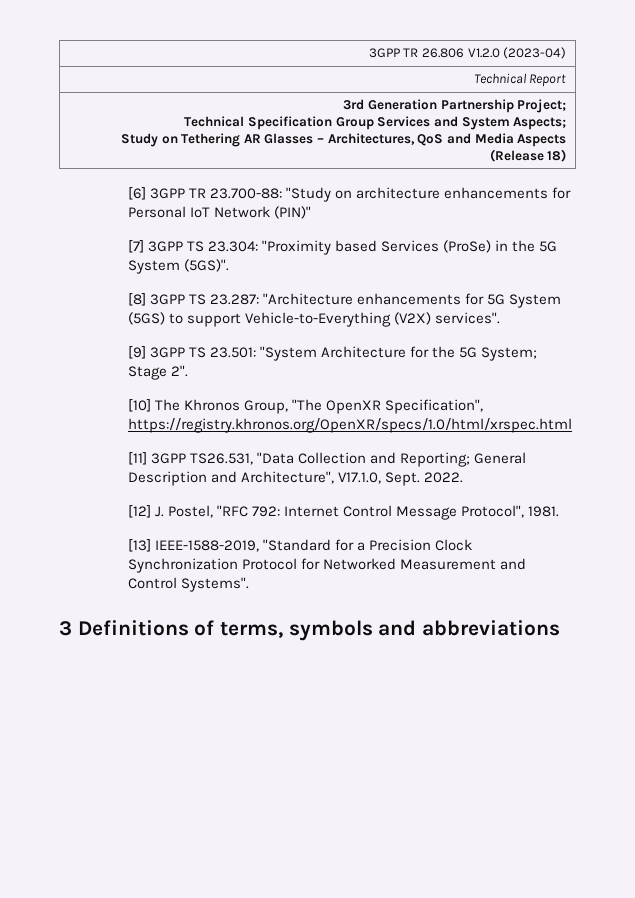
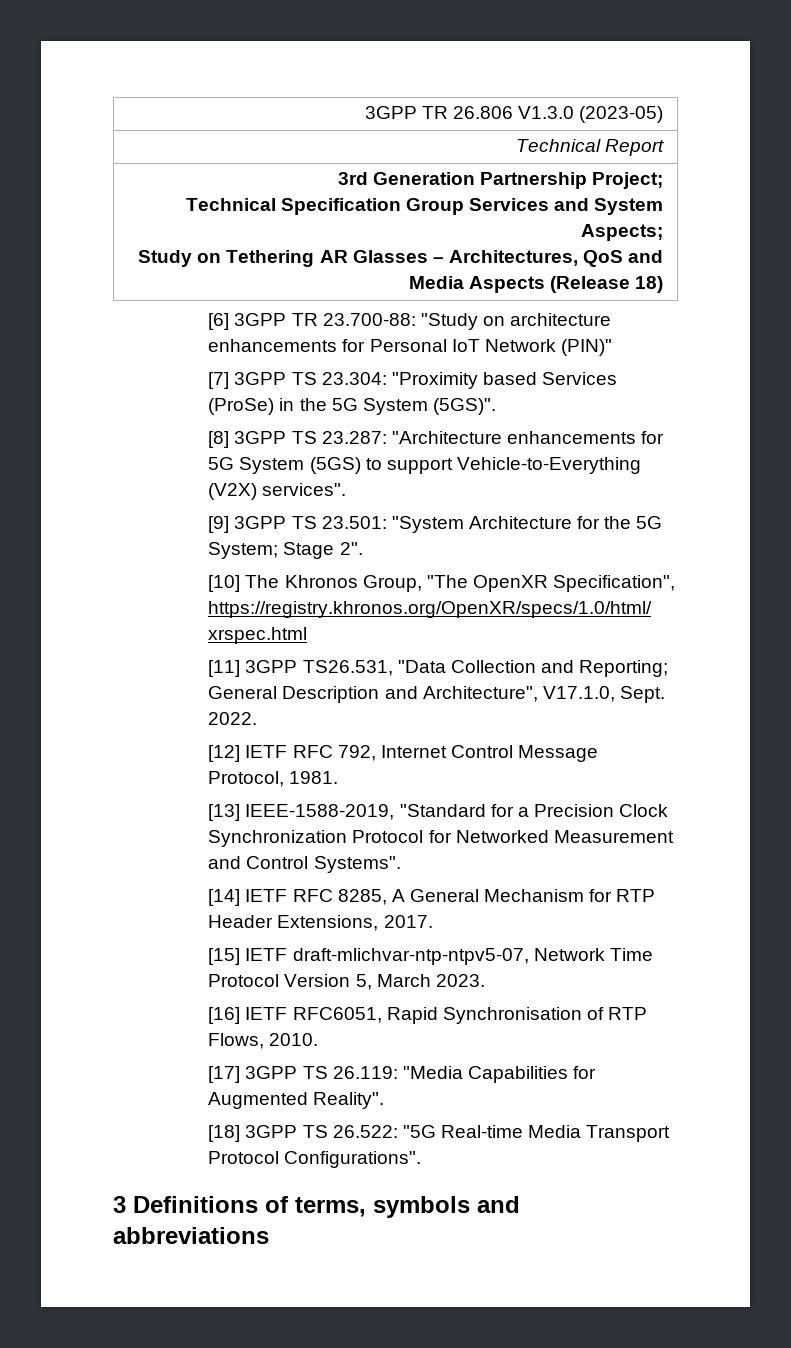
- 3GPP TR 26.806 V1.2.0 (2023-04)
+ 3GPP TR 26.806 V1.3.0 (2023-05)
- [12] J. Postel, "RFC 792: Internet Control Message Protocol", 1981.
+ [12] IETF RFC 792, Internet Control Message Protocol, 1981.
+ [14] IETF RFC 8285, A General Mechanism for RTP Header Extensions, 2017.
+ [15] IETF draft-mlichvar-ntp-ntpv5-07, Network Time Protocol Version 5, March 2023.
+ [16] IETF RFC6051, Rapid Synchronisation of RTP Flows, 2010.
+ [17] 3GPP TS 26.119: "Media Capabilities for Augmented Reality".
+ [18] 3GPP TS 26.522: "5G Real-time Media Transport Protocol Configurations".

